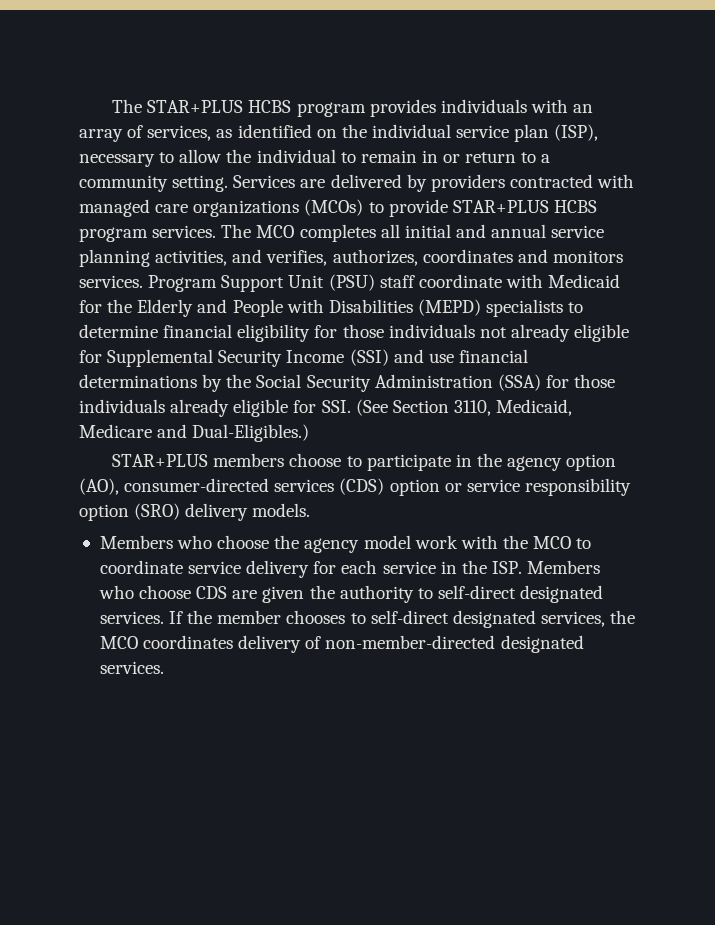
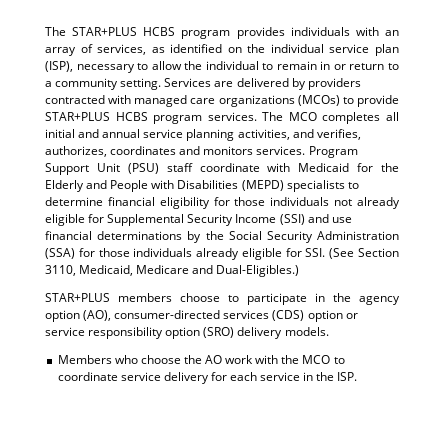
- Members who choose the agency model work with the MCO to coordinate service delivery for each service in the ISP. Members who choose CDS are given the authority to self-direct designated services. If the member chooses to self-direct designated services, the MCO coordinates delivery of non-member-directed designated services.
+ Members who choose the AO work with the MCO to coordinate service delivery for each service in the ISP.

